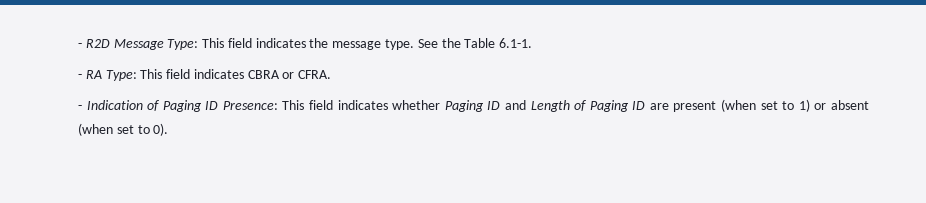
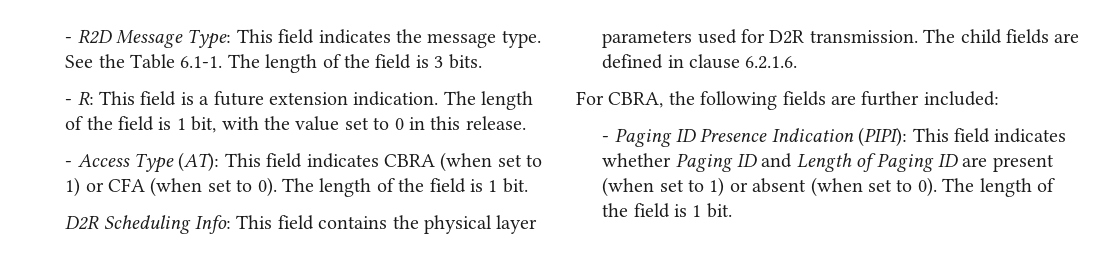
- See the Table 6.1-1.
- - RA Type: This field indicates CBRA or CFRA.
- - Indication of Paging ID Presence: This field indicates whether Paging ID and Length of Paging ID are present (when set to 1) or absent (when set to 0).
+ See the Table 6.1-1. The length of the field is 3 bits.
+ - R: This field is a future extension indication. The length of the field is 1 bit, with the value set to 0 in this release.
+ - Access Type (AT): This field indicates CBRA (when set to 1) or CFA (when set to 0). The length of the field is 1 bit.
+ D2R Scheduling Info: This field contains the physical layer parameters used for D2R transmission. The child fields are defined in clause 6.2.1.6.
+ For CBRA, the following fields are further included:
+ - Paging ID Presence Indication (PIPI): This field indicates whether Paging ID and Length of Paging ID are present (when set to 1) or absent (when set to 0). The length of the field is 1 bit.

